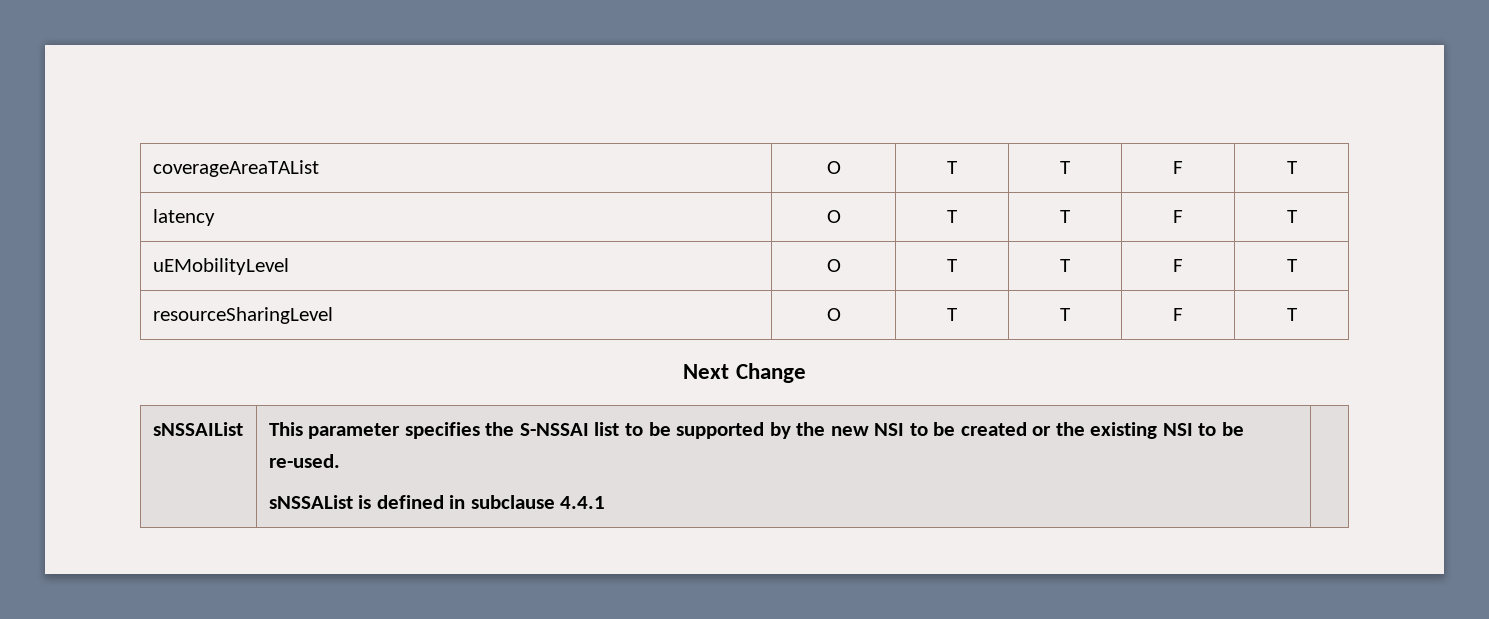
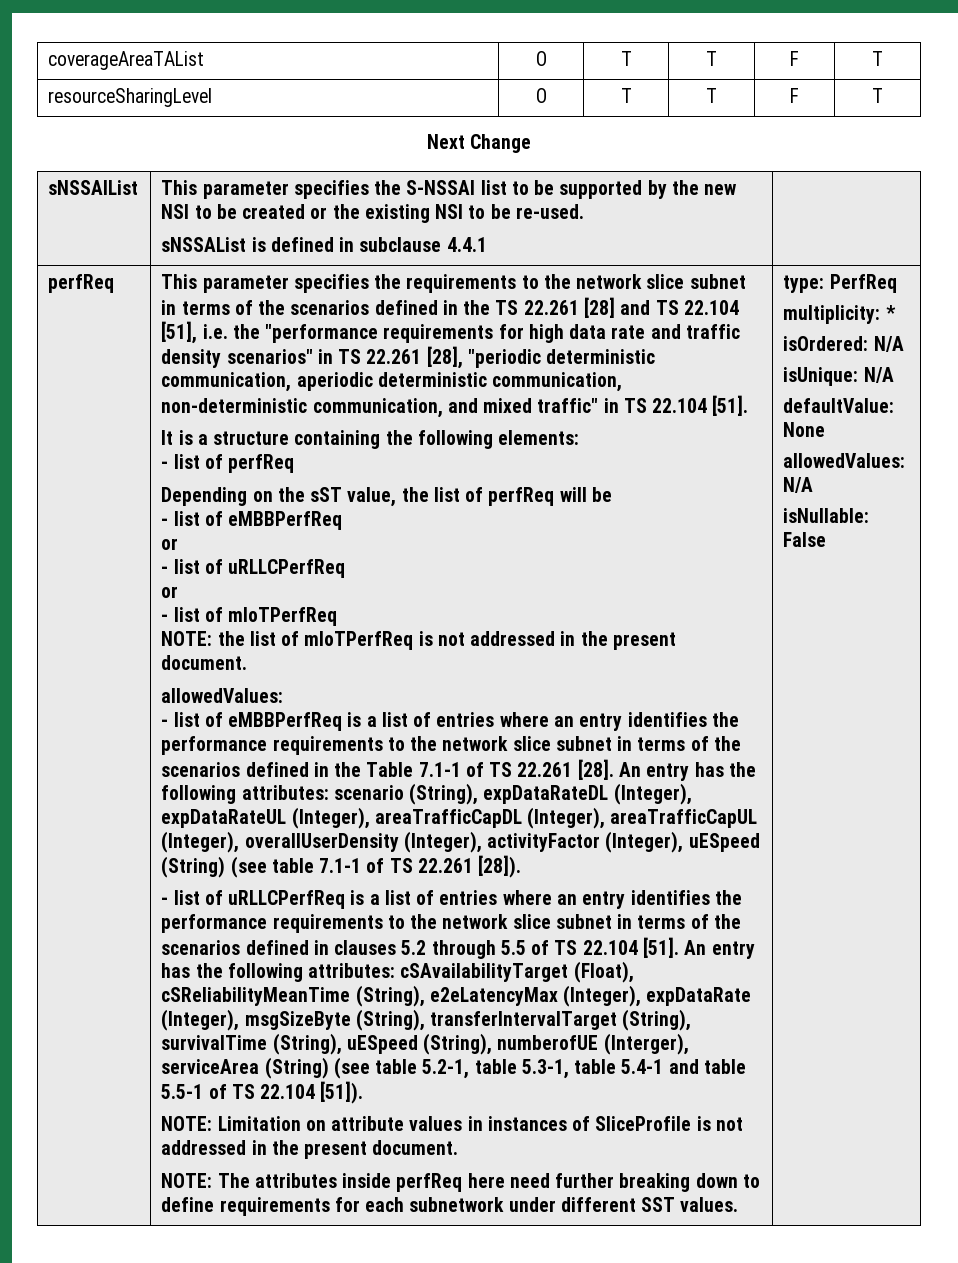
- latency | O | T | T | F | T
- uEMobilityLevel | O | T | T | F | T
+ perfReq | This parameter specifies the requirements to the network slice subnet in terms of the scenarios defined in the TS 22.261 [28] and TS 22.104 [51], i.e. the "performance requirements for high data rate and traffic density scenarios" in TS 22.261 [28], "periodic deterministic communication, aperiodic deterministic communication, non-deterministic communication, and mixed traffic" in TS 22.104 [51].
+ It is a structure containing the following elements:
+ - list of perfReq
+ Depending on the sST value, the list of perfReq will be
+ - list of eMBBPerfReq
+ or
+ - list of uRLLCPerfReq
+ or
+ - list of mIoTPerfReq
+ NOTE: the list of mIoTPerfReq is not addressed in the present document.
+ allowedValues:
+ - list of eMBBPerfReq is a list of entries where an entry identifies the performance requirements to the network slice subnet in terms of the scenarios defined in the Table 7.1-1 of TS 22.261 [28]. An entry has the following attributes: scenario (String), expDataRateDL (Integer), expDataRateUL (Integer), areaTrafficCapDL (Integer), areaTrafficCapUL (Integer), overallUserDensity (Integer), activityFactor (Integer), uESpeed (String) (see table 7.1-1 of TS 22.261 [28]).
+ - list of uRLLCPerfReq is a list of entries where an entry identifies the performance requirements to the network slice subnet in terms of the scenarios defined in clauses 5.2 through 5.5 of TS 22.104 [51]. An entry has the following attributes: cSAvailabilityTarget (Float), cSReliabilityMeanTime (String), e2eLatencyMax (Integer), expDataRate (Integer), msgSizeByte (String), transferIntervalTarget (String), survivalTime (String), uESpeed (String), numberofUE (Interger), serviceArea (String) (see table 5.2-1, table 5.3-1, table 5.4-1 and table 5.5-1 of TS 22.104 [51]).
+ NOTE: Limitation on attribute values in instances of SliceProfile is not addressed in the present document.
+ NOTE: The attributes inside perfReq here need further breaking down to define requirements for each subnetwork under different SST values. | type: PerfReq
+ multiplicity: *
+ isOrdered: N/A
+ isUnique: N/A
+ defaultValue: None
+ allowedValues: N/A
+ isNullable: False

